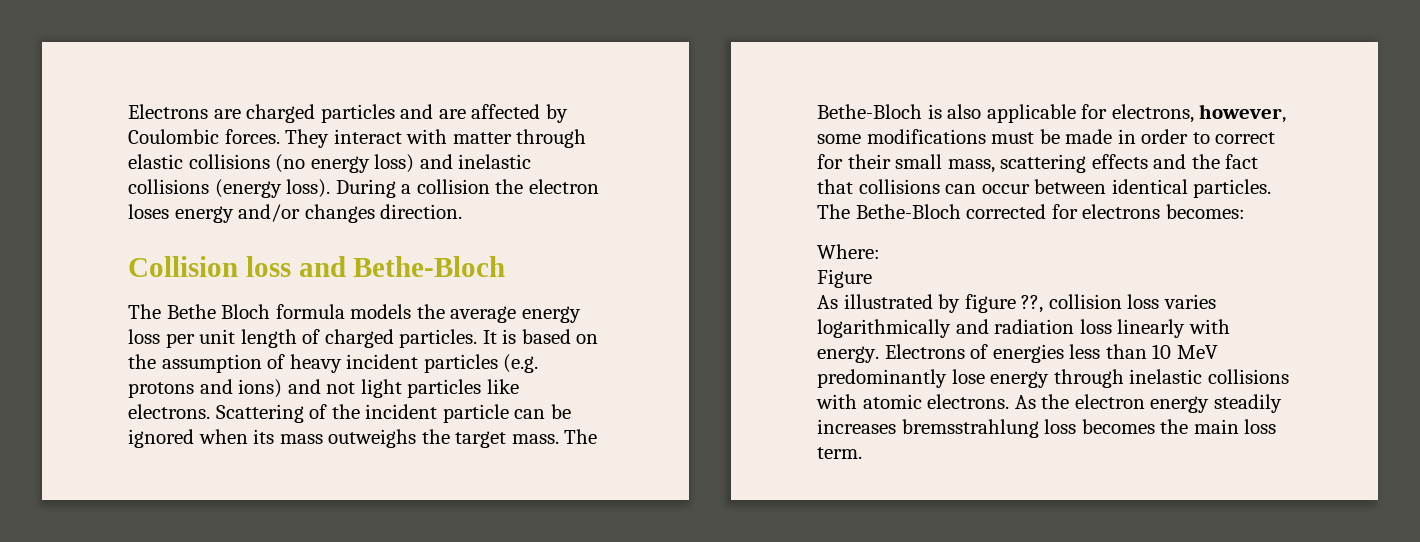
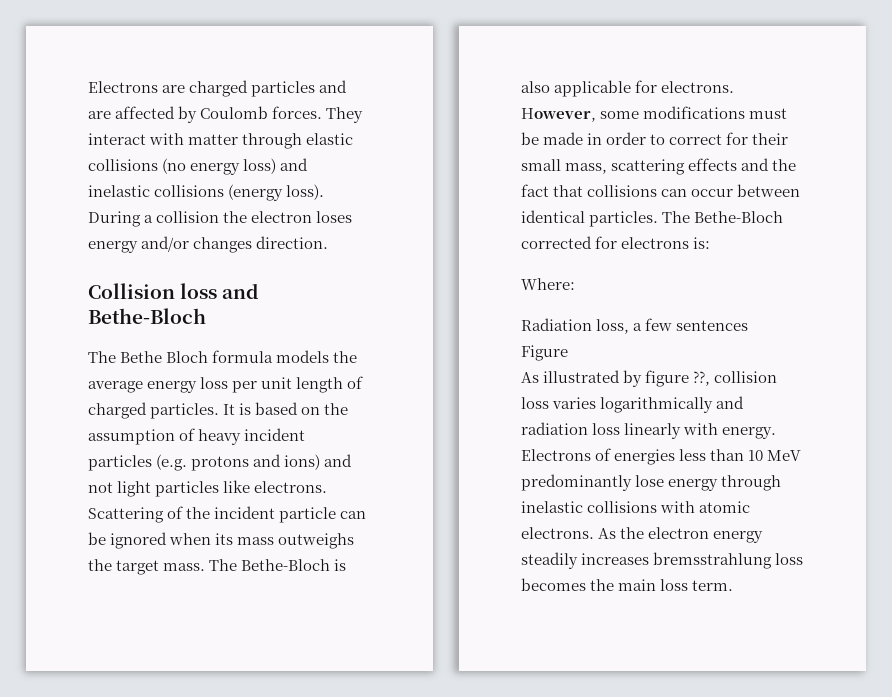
- Electrons are charged particles and are affected by Coulombic forces.
+ Electrons are charged particles and are affected by Coulomb forces.
- The Bethe-Bloch is also applicable for electrons, however, some modifications must be made in order to correct for their small mass, scattering effects and the fact that collisions can occur between identical particles.
+ The Bethe-Bloch is also applicable for electrons. However, some modifications must be made in order to correct for their small mass, scattering effects and the fact that collisions can occur between identical particles.
- The Bethe-Bloch corrected for electrons becomes:
+ The Bethe-Bloch corrected for electrons is:
+ Radiation loss, a few sentences

